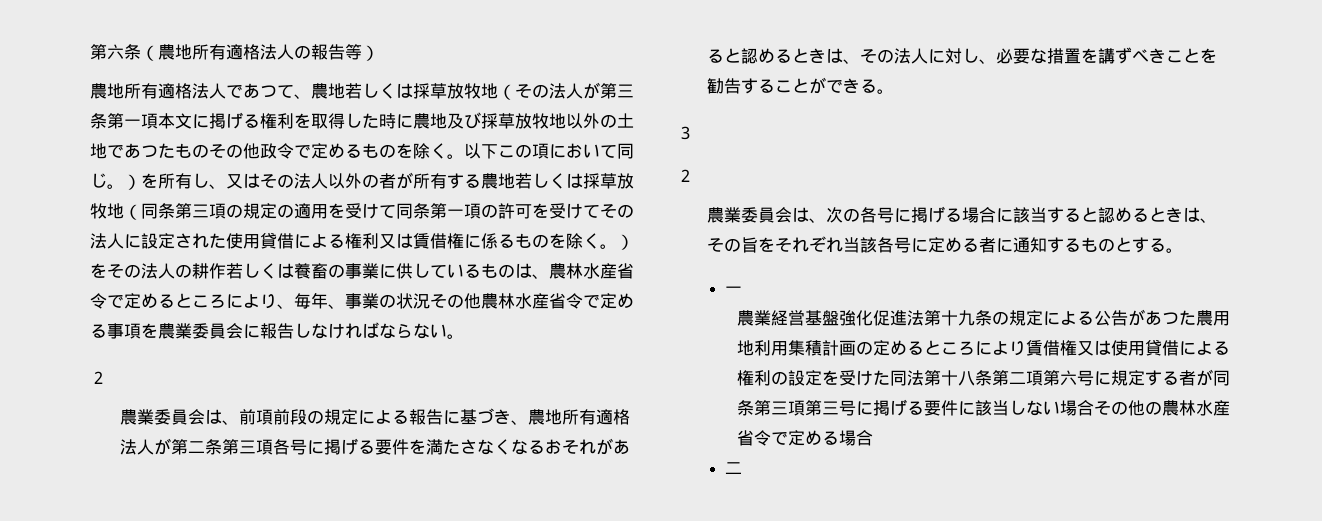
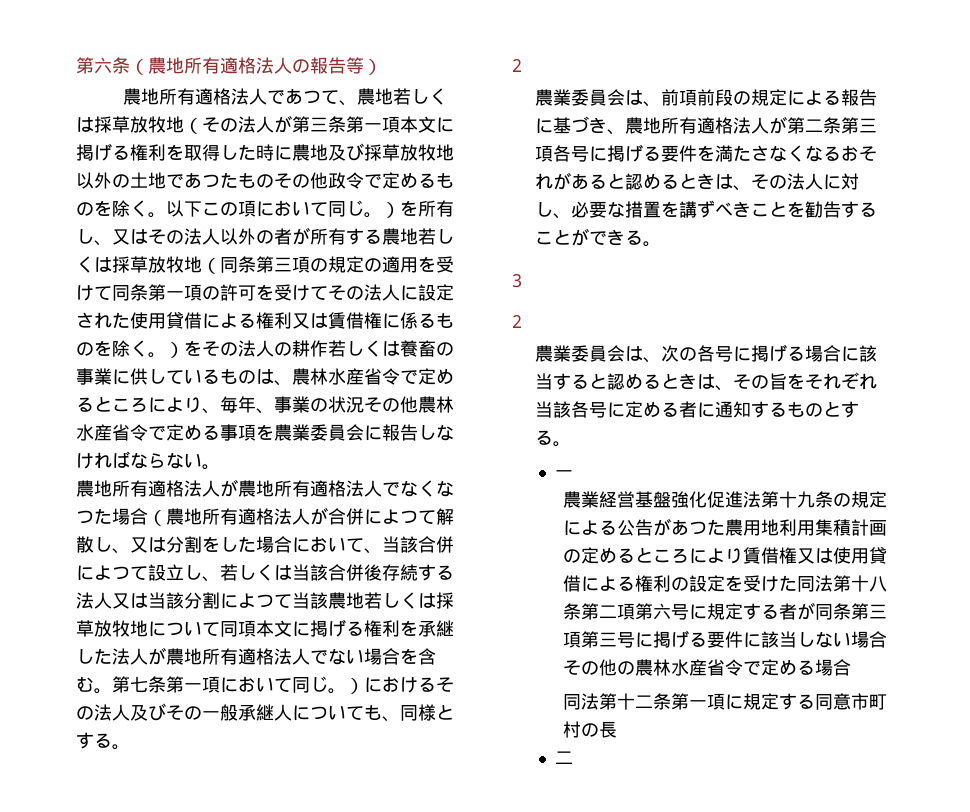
+ 農地所有適格法人が農地所有適格法人でなくなつた場合（農地所有適格法人が合併によつて解散し、又は分割をした場合において、当該合併によつて設立し、若しくは当該合併後存続する法人又は当該分割によつて当該農地若しくは採草放牧地について同項本文に掲げる権利を承継した法人が農地所有適格法人でない場合を含む。第七条第一項において同じ。）におけるその法人及びその一般承継人についても、同様とする。
+ 同法第十二条第一項に規定する同意市町村の長

